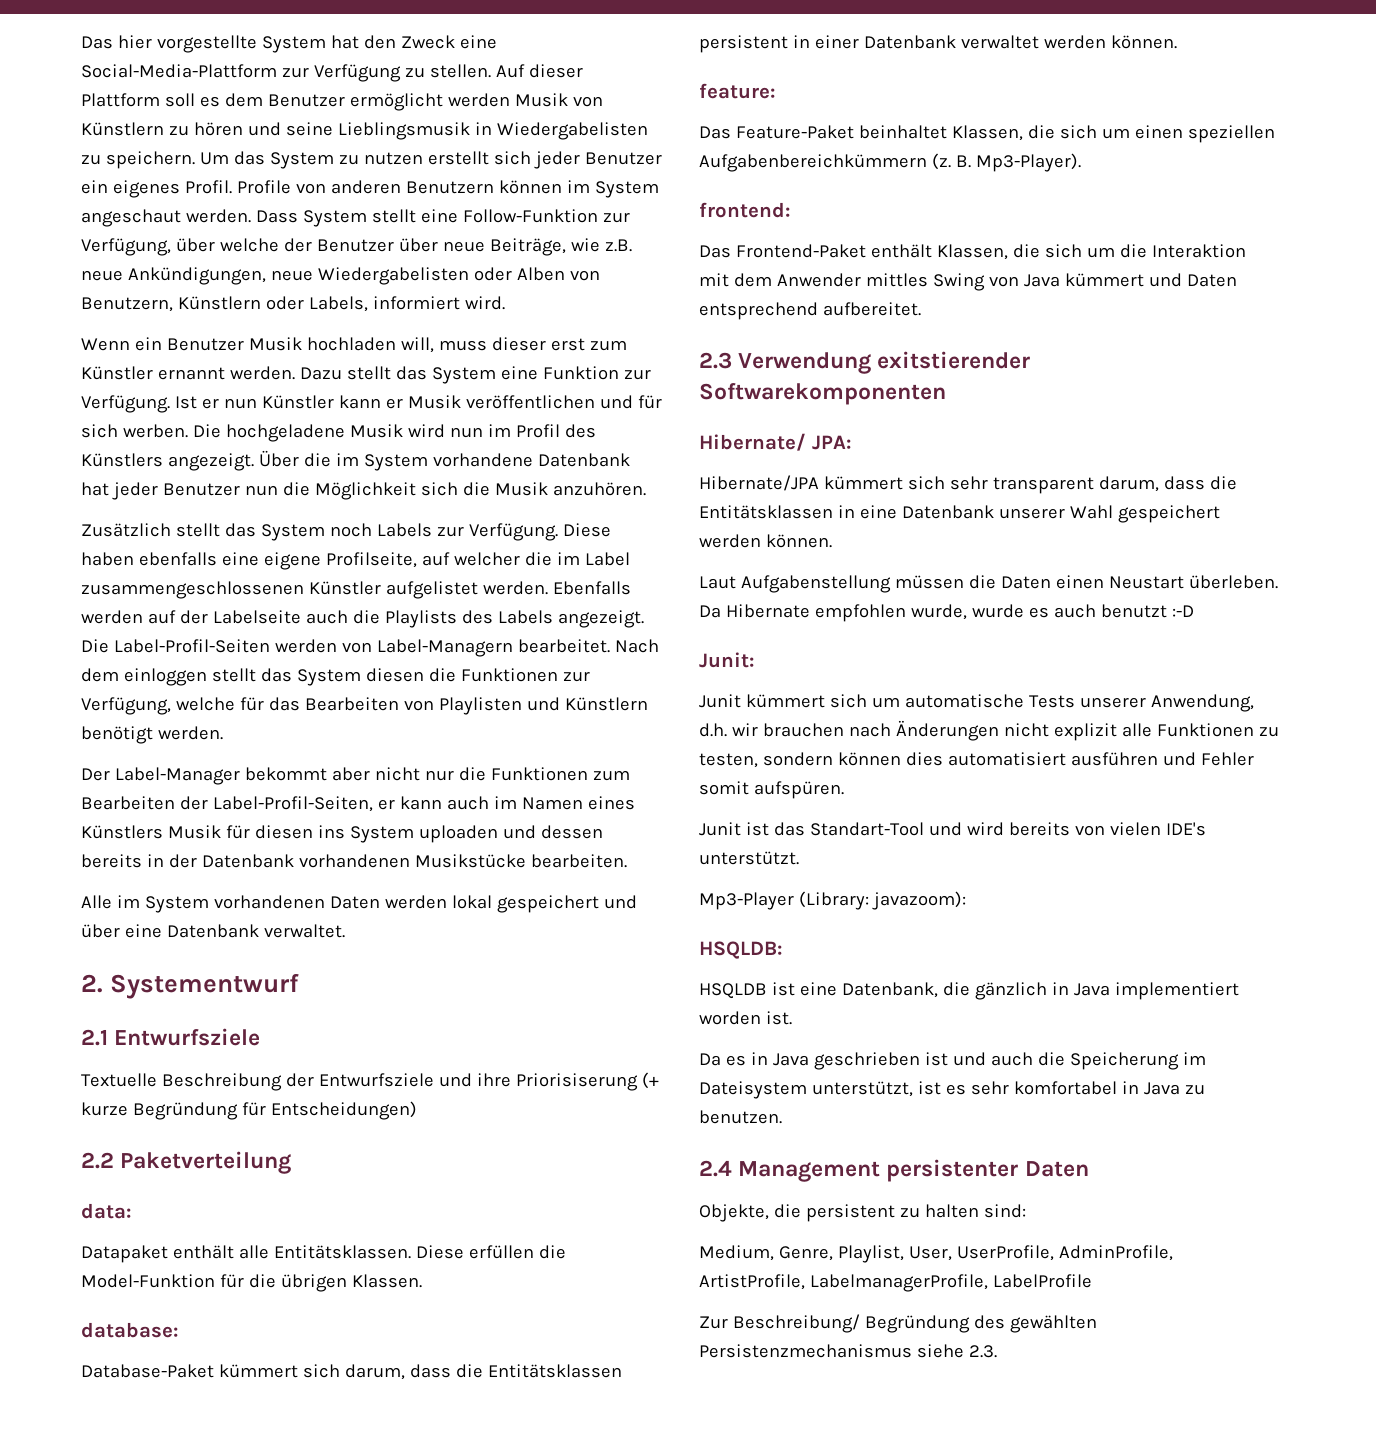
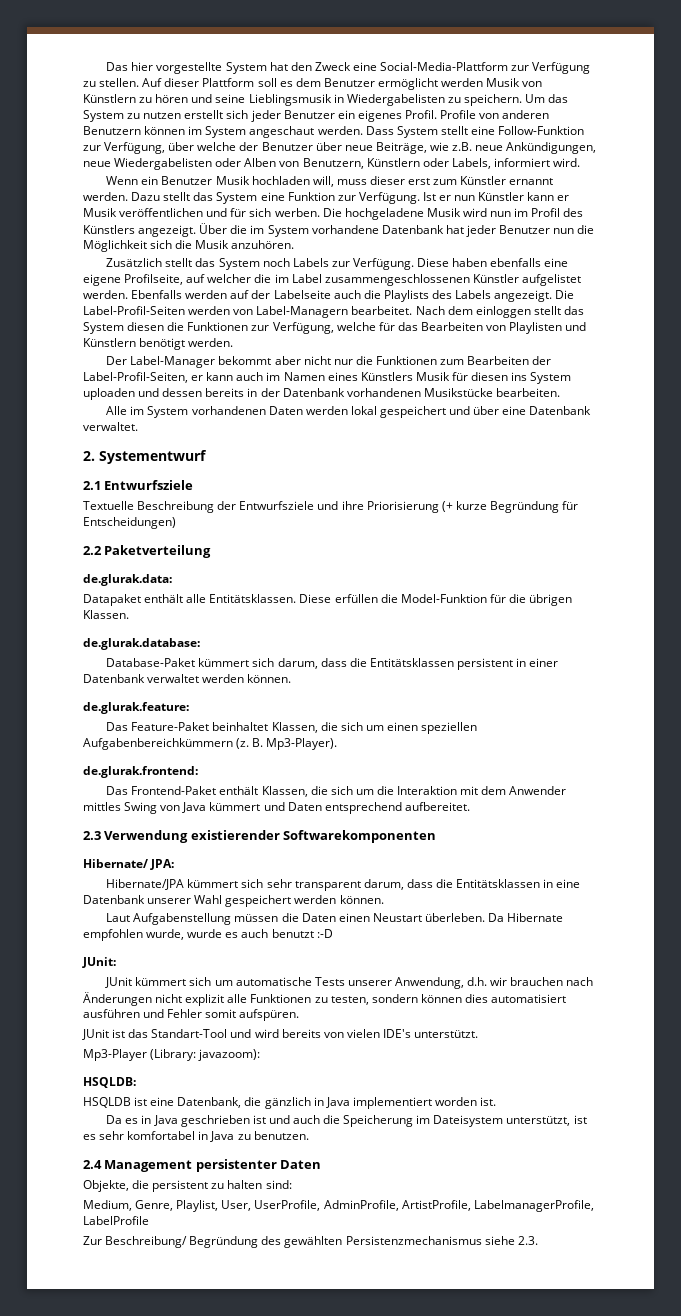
- Textuelle Beschreibung der Entwurfsziele und ihre Priorisiserung (+ kurze Begründung für Entscheidungen)
+ Textuelle Beschreibung der Entwurfsziele und ihre Priorisierung (+ kurze Begründung für Entscheidungen)
- data:
+ de.glurak.data:
- database:
+ de.glurak.database:
- feature:
+ de.glurak.feature:
- frontend:
+ de.glurak.frontend:
- 2.3 Verwendung exitstierender Softwarekomponenten
+ 2.3 Verwendung existierender Softwarekomponenten
- Junit:
- Junit kümmert sich um automatische Tests unserer Anwendung, d.h. wir brauchen nach Änderungen nicht explizit alle Funktionen zu testen, sondern können dies automatisiert ausführen und Fehler somit aufspüren.
+ JUnit:
+ JUnit kümmert sich um automatische Tests unserer Anwendung, d.h. wir brauchen nach Änderungen nicht explizit alle Funktionen zu testen, sondern können dies automatisiert ausführen und Fehler somit aufspüren.
- Junit ist das Standart-Tool und wird bereits von vielen IDE's unterstützt.
+ JUnit ist das Standart-Tool und wird bereits von vielen IDE's unterstützt.

